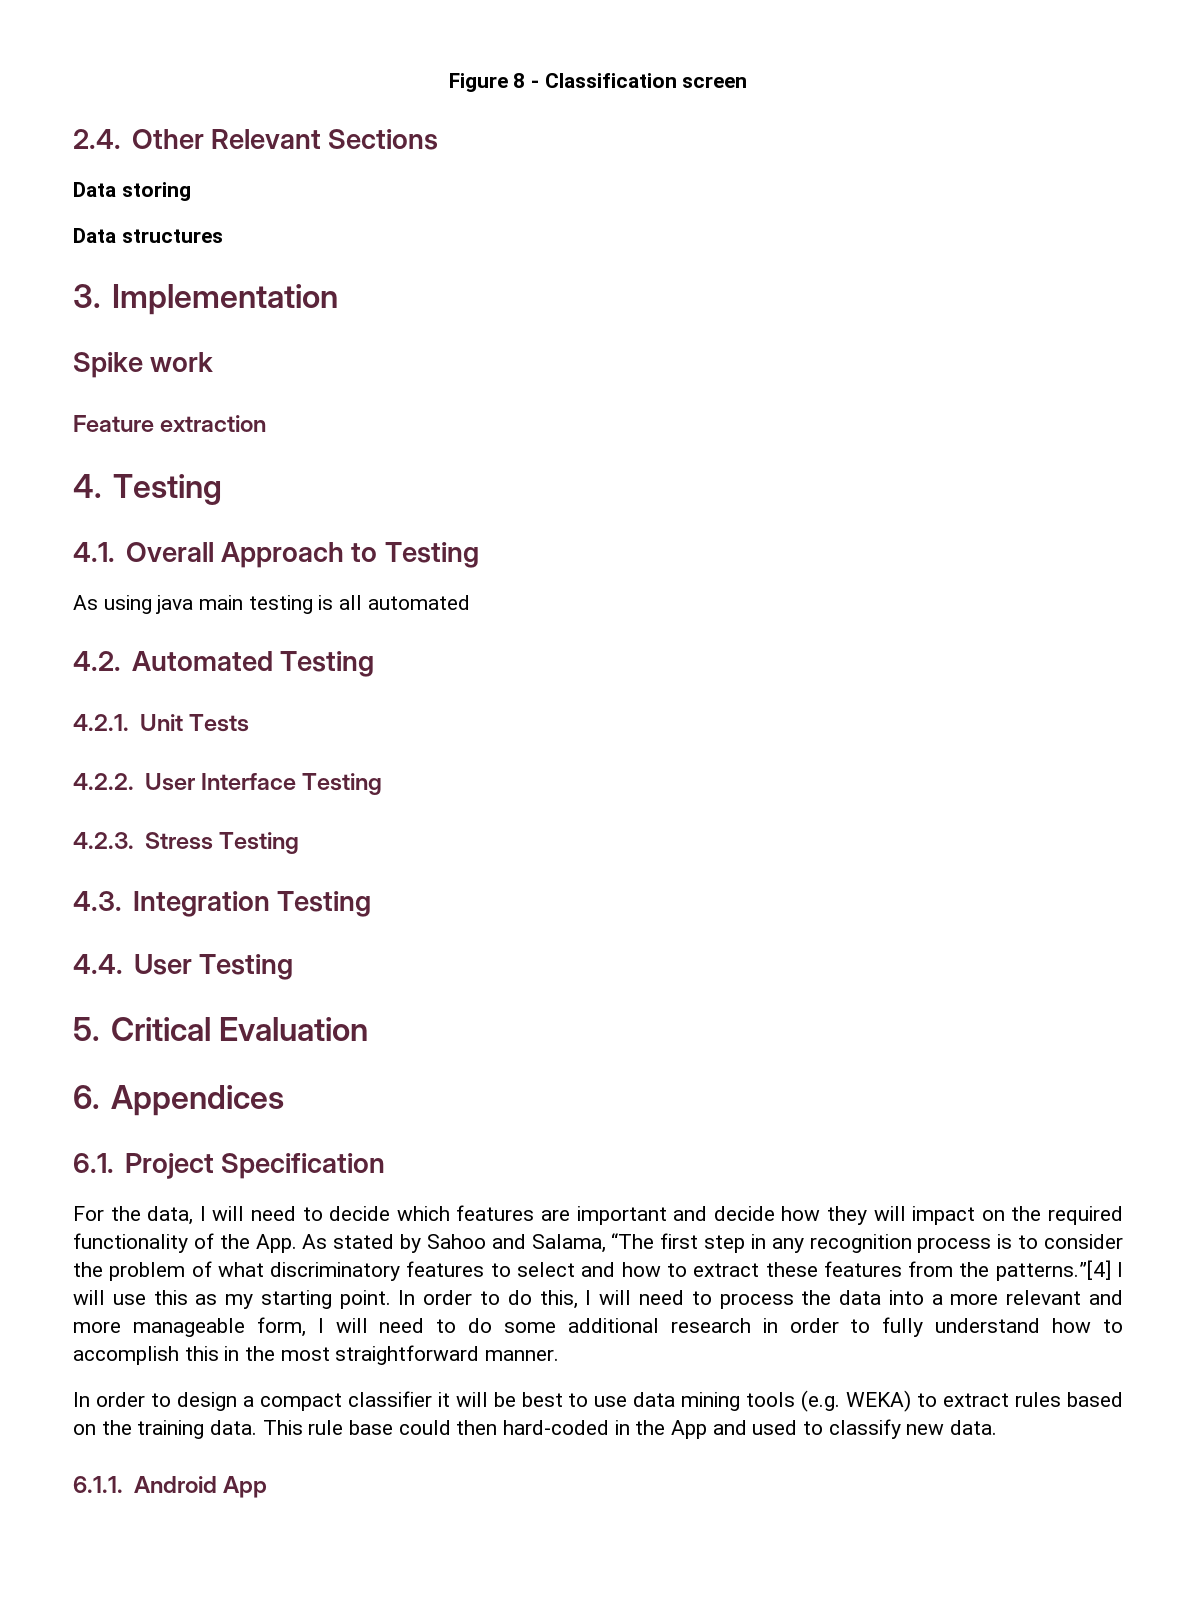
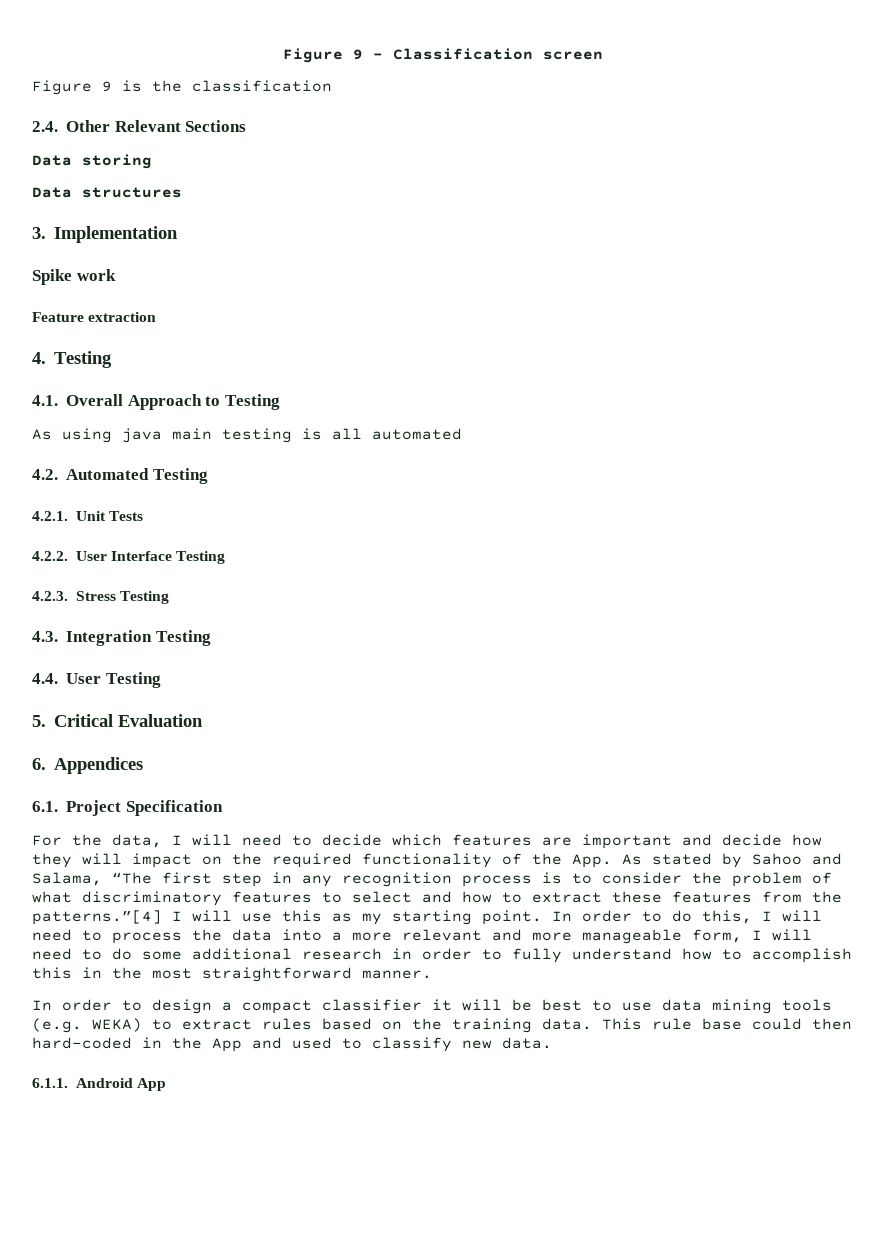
- Figure 8 - Classification screen
+ Figure 9 - Classification screen
+ Figure 9 is the classification

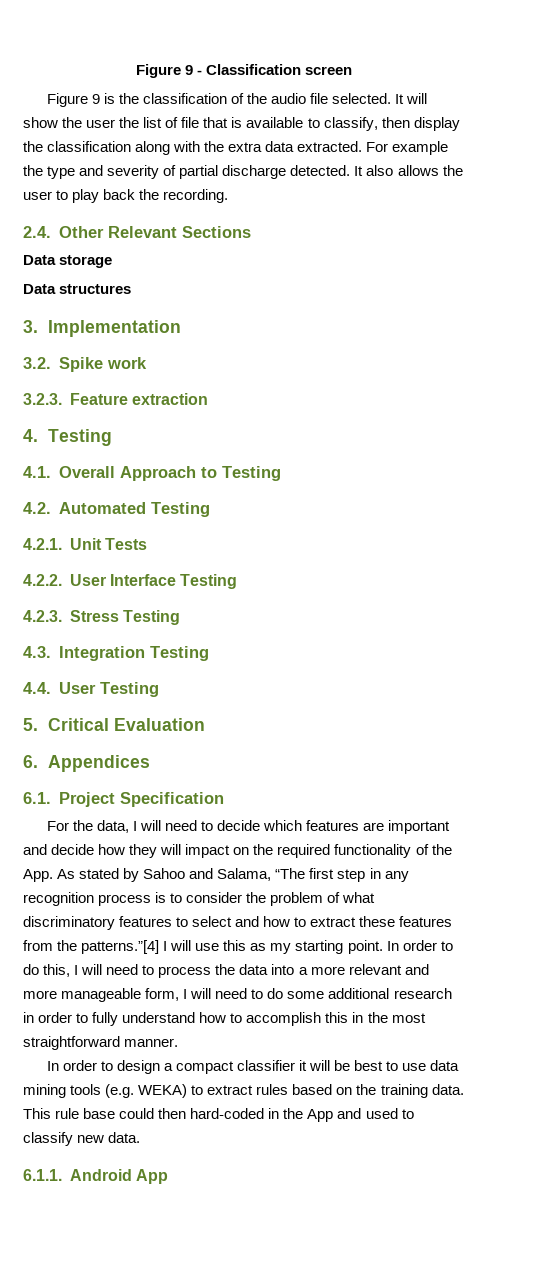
- Figure 9 is the classification
+ Figure 9 is the classification of the audio file selected. It will show the user the list of file that is available to classify, then display the classification along with the extra data extracted. For example the type and severity of partial discharge detected. It also allows the user to play back the recording.
- Data storing
+ Data storage
- Spike work
+ 3.2. Spike work
- Feature extraction
+ 3.2.3. Feature extraction
- As using java main testing is all automated

